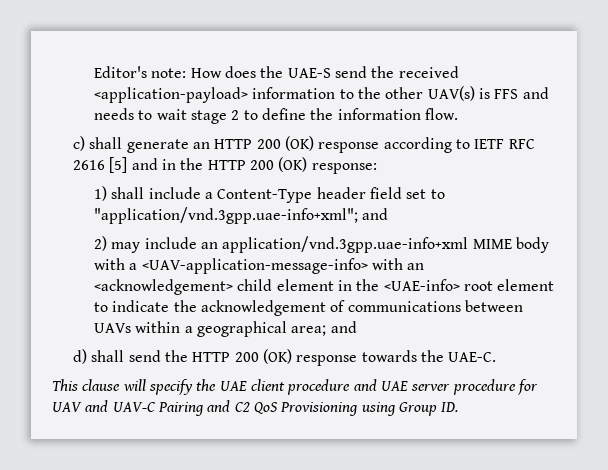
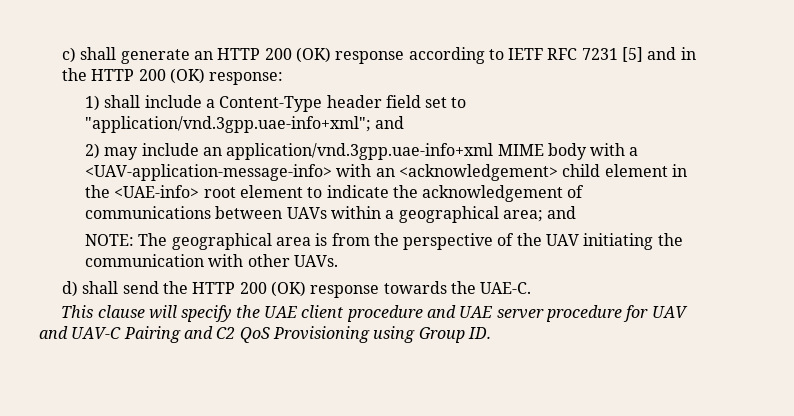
- Editor's note: How does the UAE-S send the received <application-payload> information to the other UAV(s) is FFS and needs to wait stage 2 to define the information flow.
- c) shall generate an HTTP 200 (OK) response according to IETF RFC 2616 [5] and in the HTTP 200 (OK) response:
+ c) shall generate an HTTP 200 (OK) response according to IETF RFC 7231 [5] and in the HTTP 200 (OK) response:
+ NOTE: The geographical area is from the perspective of the UAV initiating the communication with other UAVs.

